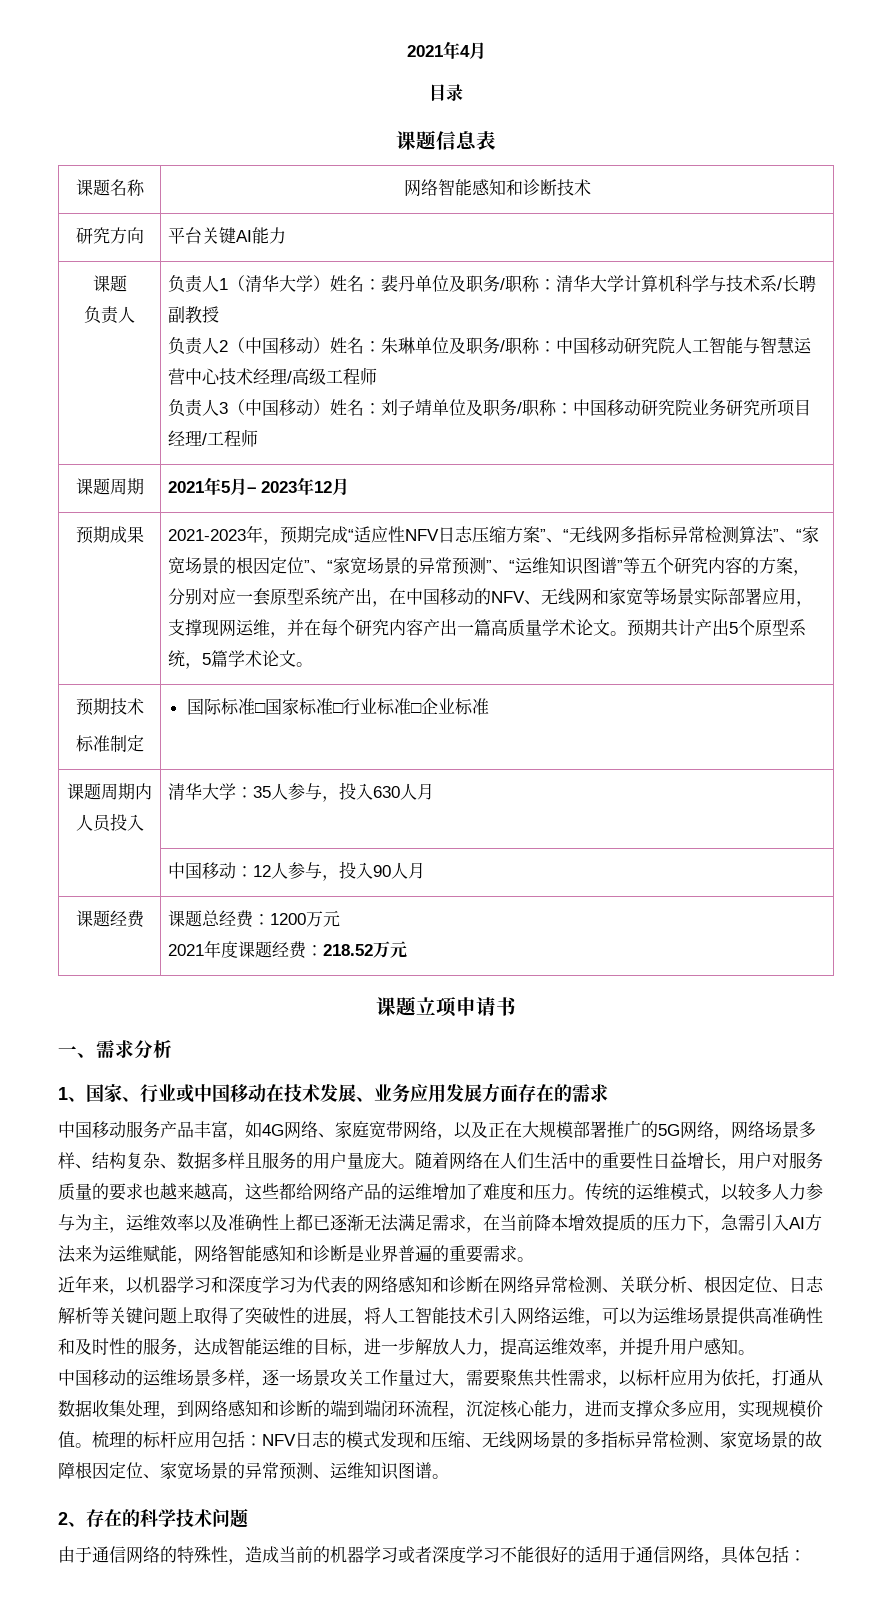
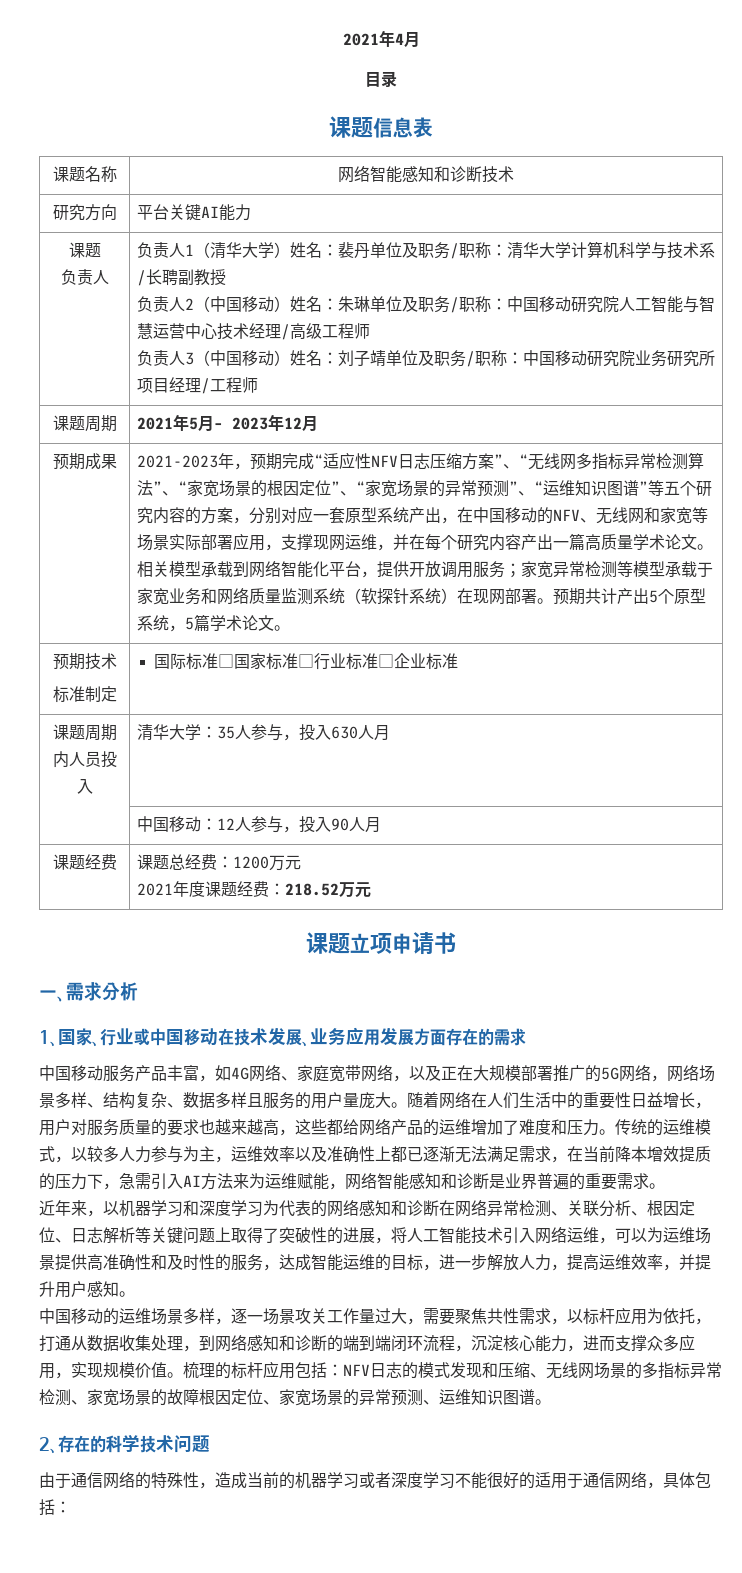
+ 相关模型承载到网络智能化平台，提供开放调用服务；家宽异常检测等模型承载于家宽业务和网络质量监测系统（软探针系统）在现网部署。

